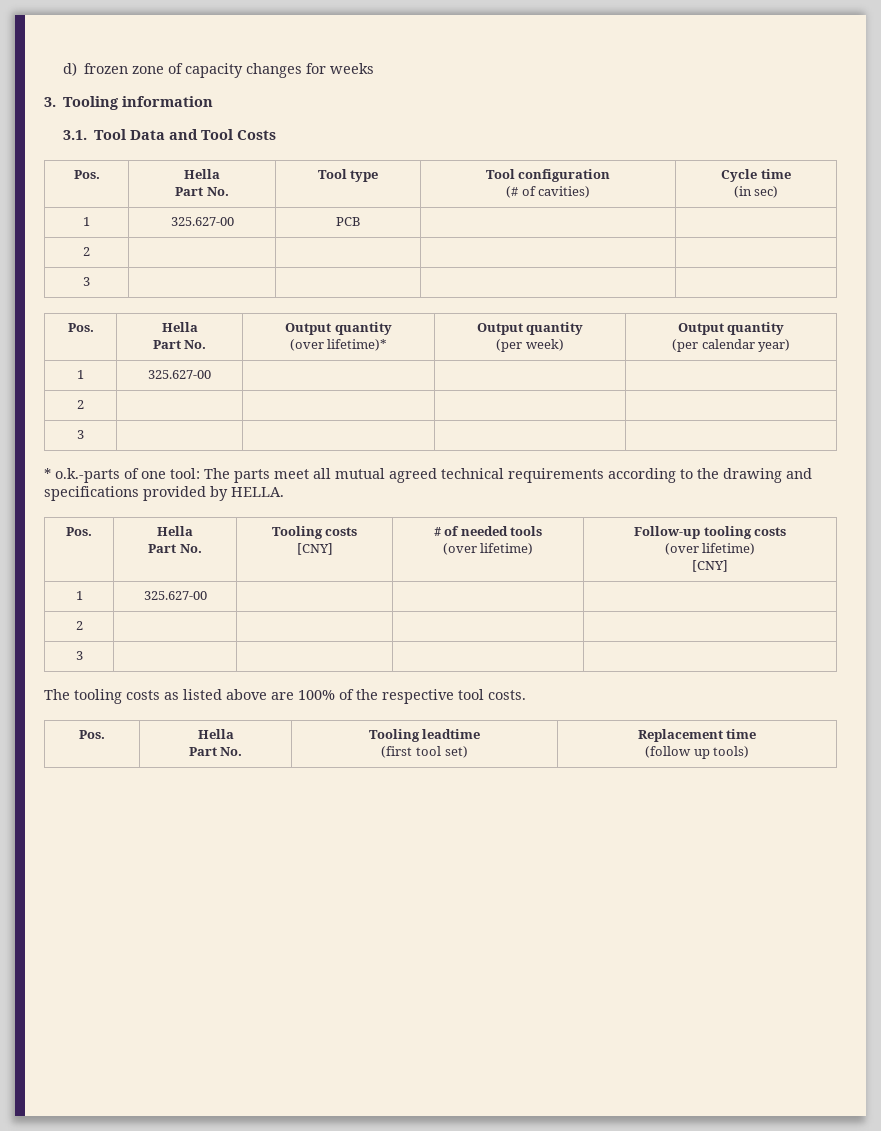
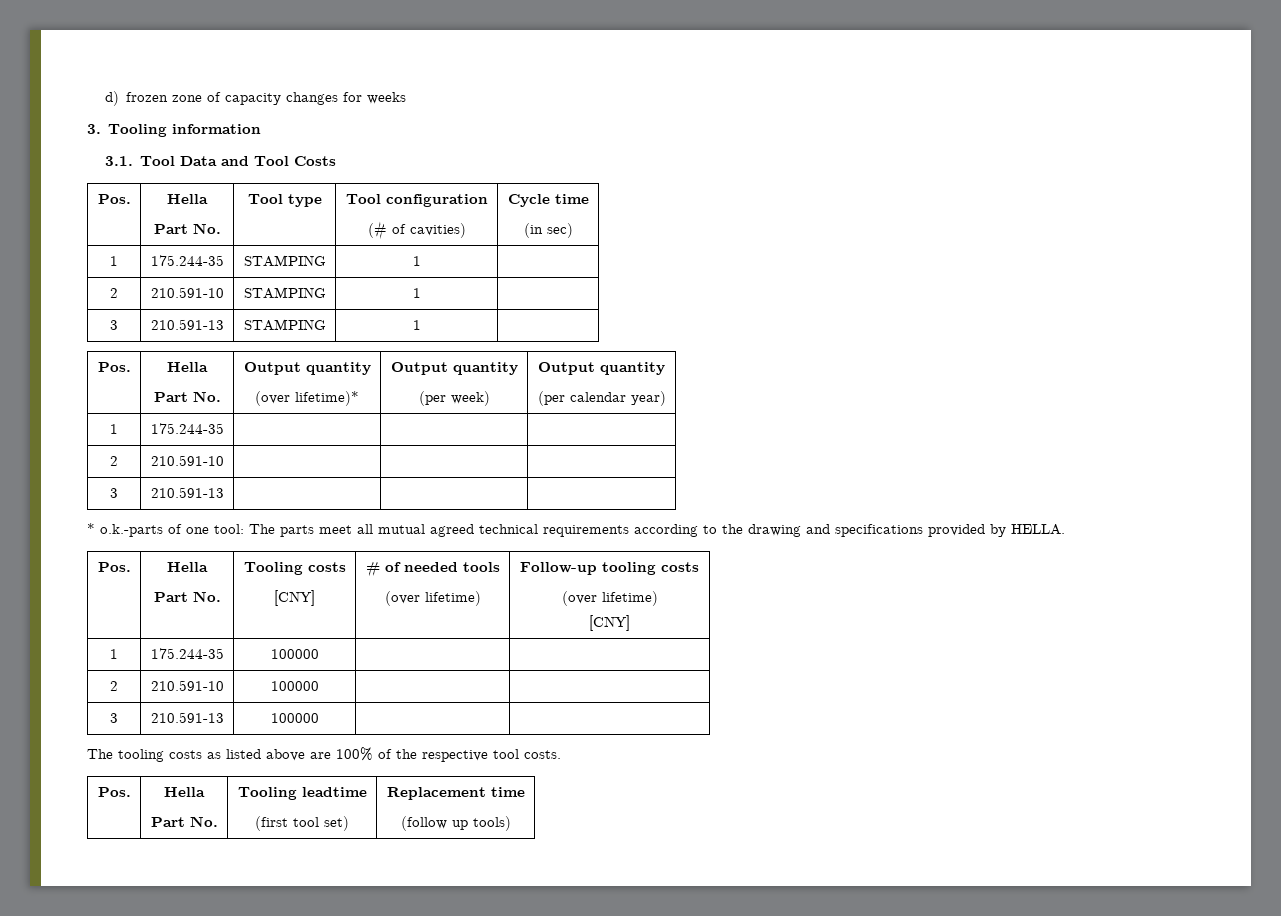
- 1 | 325.627-00 | PCB | |
- 2 | | | |
- 3 | | | |
+ 1 | 175.244-35 | STAMPING | 1 |
+ 2 | 210.591-10 | STAMPING | 1 |
+ 3 | 210.591-13 | STAMPING | 1 |
  Pos. | Hella
  Part No. | Output quantity
  (over lifetime)* | Output quantity
  (per week) | Output quantity
  (per calendar year)
- 1 | 325.627-00 | | |
- 2 | | | |
- 3 | | | |
+ 1 | 175.244-35 | | |
+ 2 | 210.591-10 | | |
+ 3 | 210.591-13 | | |
  * o.k.-parts of one tool: The parts meet all mutual agreed technical requirements according to the drawing and specifications provided by HELLA.
  Pos. | Hella
  Part No. | Tooling costs
  [CNY] | # of needed tools
  (over lifetime) | Follow-up tooling costs
  (over lifetime)
  [CNY]
- 1 | 325.627-00 | | |
- 2 | | | |
- 3 | | | |
+ 1 | 175.244-35 | 100000 | |
+ 2 | 210.591-10 | 100000 | |
+ 3 | 210.591-13 | 100000 | |

